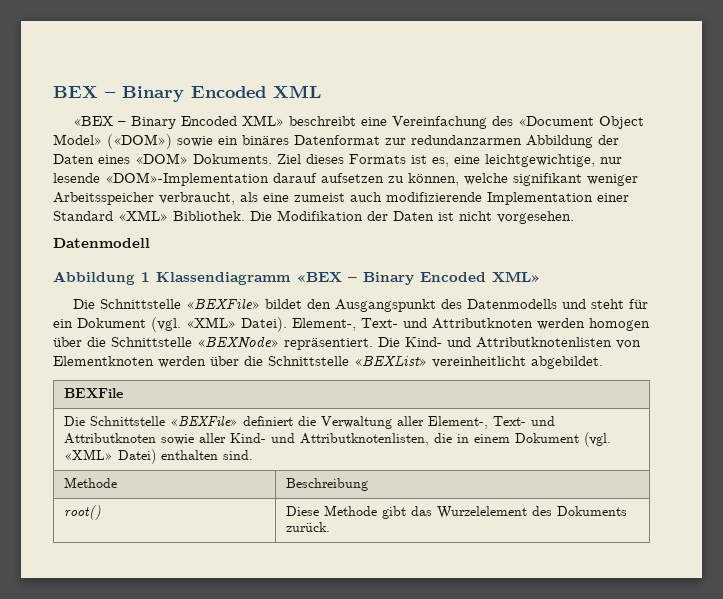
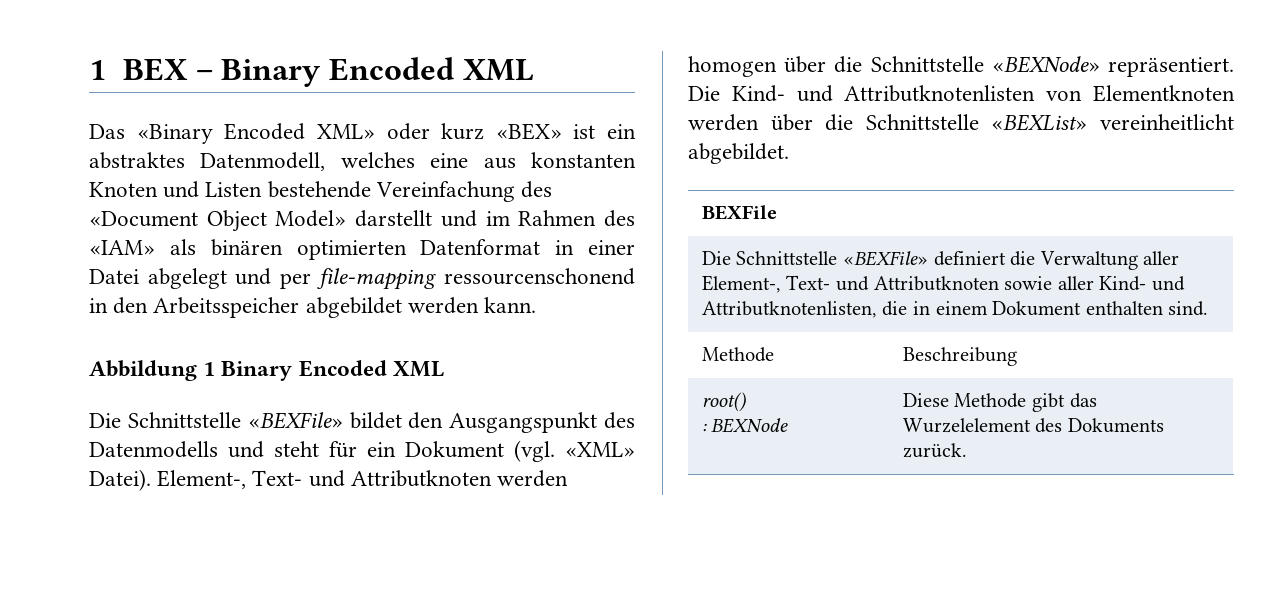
- BEX – Binary Encoded XML
+ 1 BEX – Binary Encoded XML
- «BEX – Binary Encoded XML» beschreibt eine Vereinfachung des «Document Object Model» («DOM») sowie ein binäres Datenformat zur redundanzarmen Abbildung der Daten eines «DOM» Dokuments. Ziel dieses Formats ist es, eine leichtgewichtige, nur lesende «DOM»-Implementation darauf aufsetzen zu können, welche signifikant weniger Arbeitsspeicher verbraucht, als eine zumeist auch modifizierende Implementation einer Standard «XML» Bibliothek. Die Modifikation der Daten ist nicht vorgesehen.
- Datenmodell
+ Das «Binary Encoded XML» oder kurz «BEX» ist ein abstraktes Datenmodell, welches eine aus konstanten Knoten und Listen bestehende Vereinfachung des «Document Object Model» darstellt und im Rahmen des «IAM» als binären optimierten Datenformat in einer Datei abgelegt und per file-mapping ressourcenschonend in den Arbeitsspeicher abgebildet werden kann.
- Abbildung 1 Klassendiagramm «BEX – Binary Encoded XML»
+ Abbildung 1 Binary Encoded XML
- Die Schnittstelle «BEXFile» definiert die Verwaltung aller Element-, Text- und Attributknoten sowie aller Kind- und Attributknotenlisten, die in einem Dokument (vgl. «XML» Datei) enthalten sind.
+ Die Schnittstelle «BEXFile» definiert die Verwaltung aller Element-, Text- und Attributknoten sowie aller Kind- und Attributknotenlisten, die in einem Dokument enthalten sind.
- root() | Diese Methode gibt das Wurzelelement des Dokuments zurück.
+ root()
+ : BEXNode | Diese Methode gibt das Wurzelelement des Dokuments zurück.

